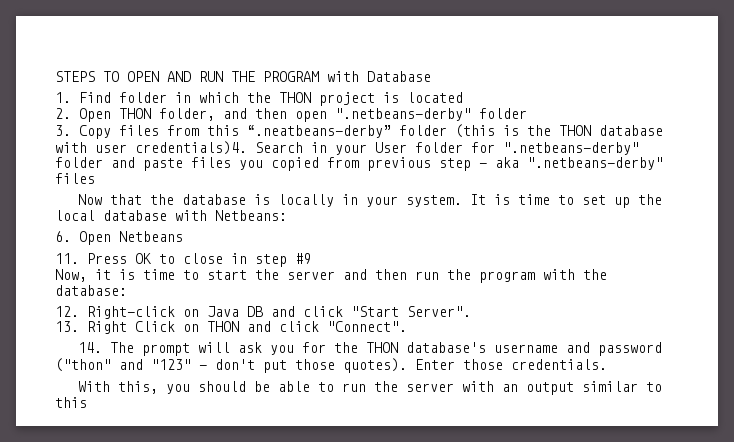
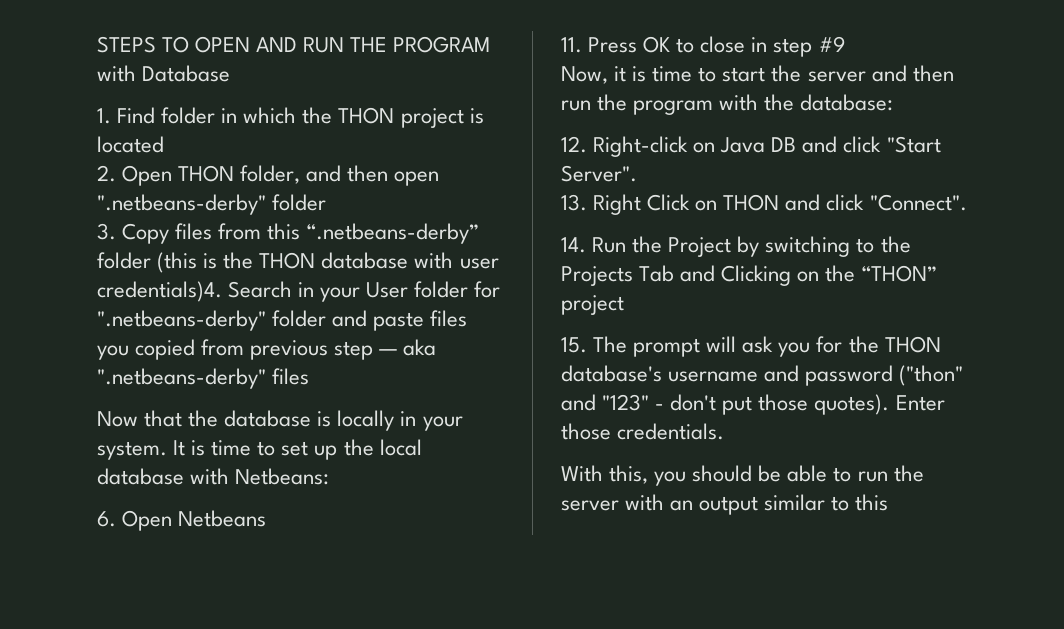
- 3. Copy files from this “.neatbeans-derby” folder (this is the THON database with user credentials)4.
+ 3. Copy files from this “.netbeans-derby” folder (this is the THON database with user credentials)4.
- 14. The prompt will ask you for the THON database's username and password ("thon" and "123" - don't put those quotes).
+ 14. Run the Project by switching to the Projects Tab and Clicking on the “THON” project
+ 15. The prompt will ask you for the THON database's username and password ("thon" and "123" - don't put those quotes).

